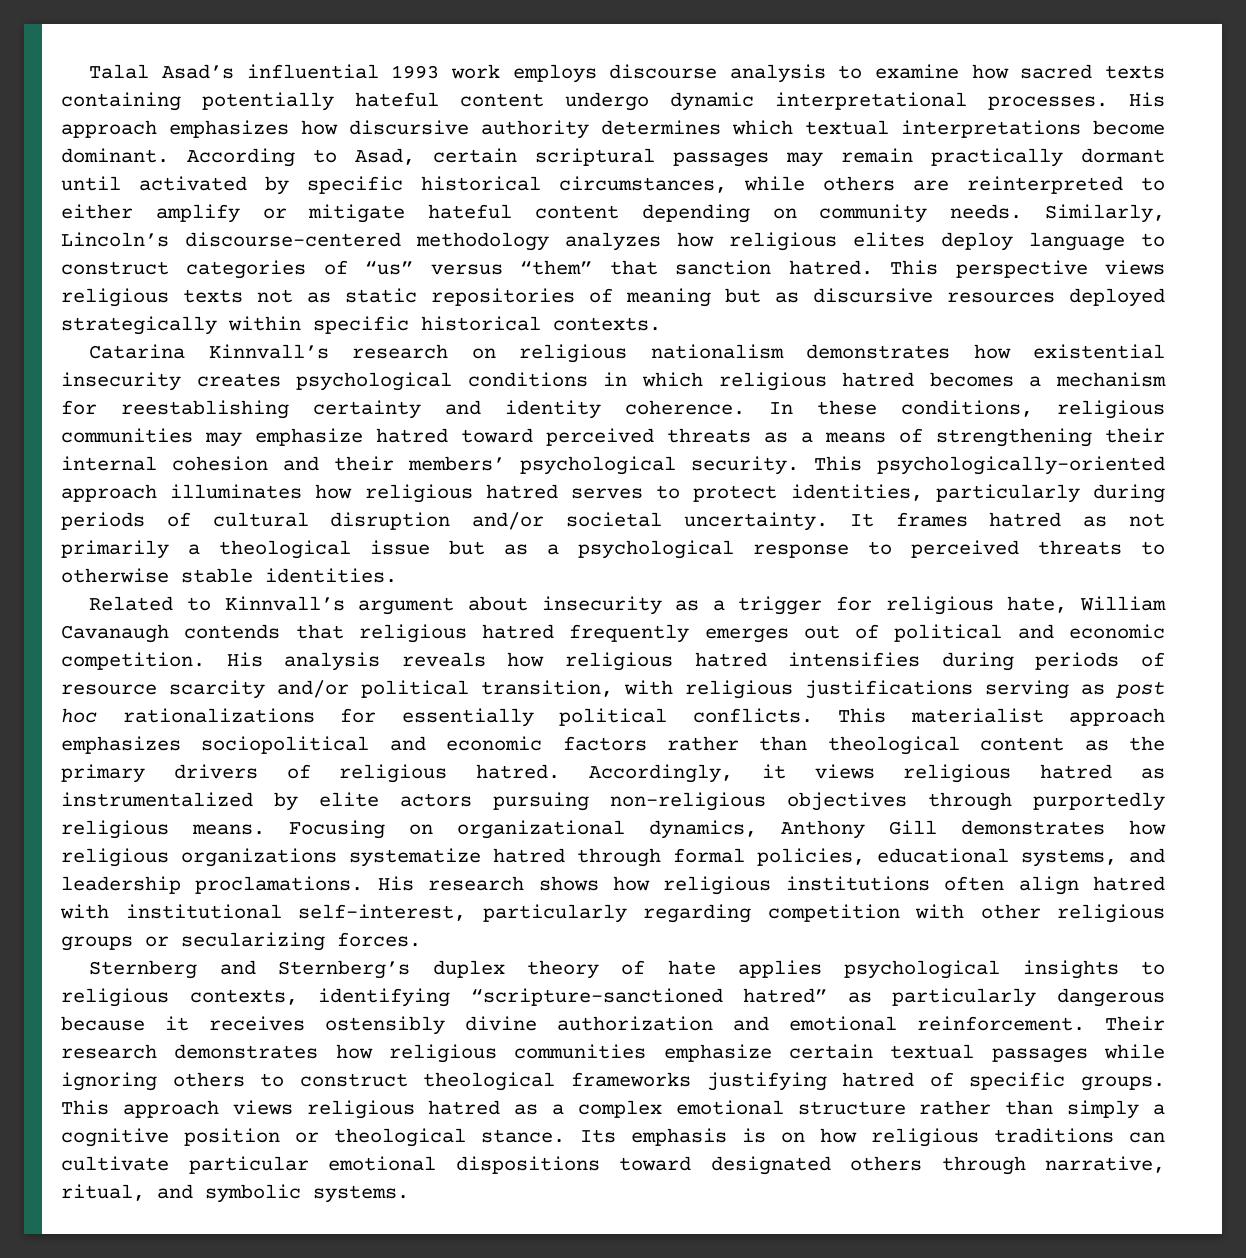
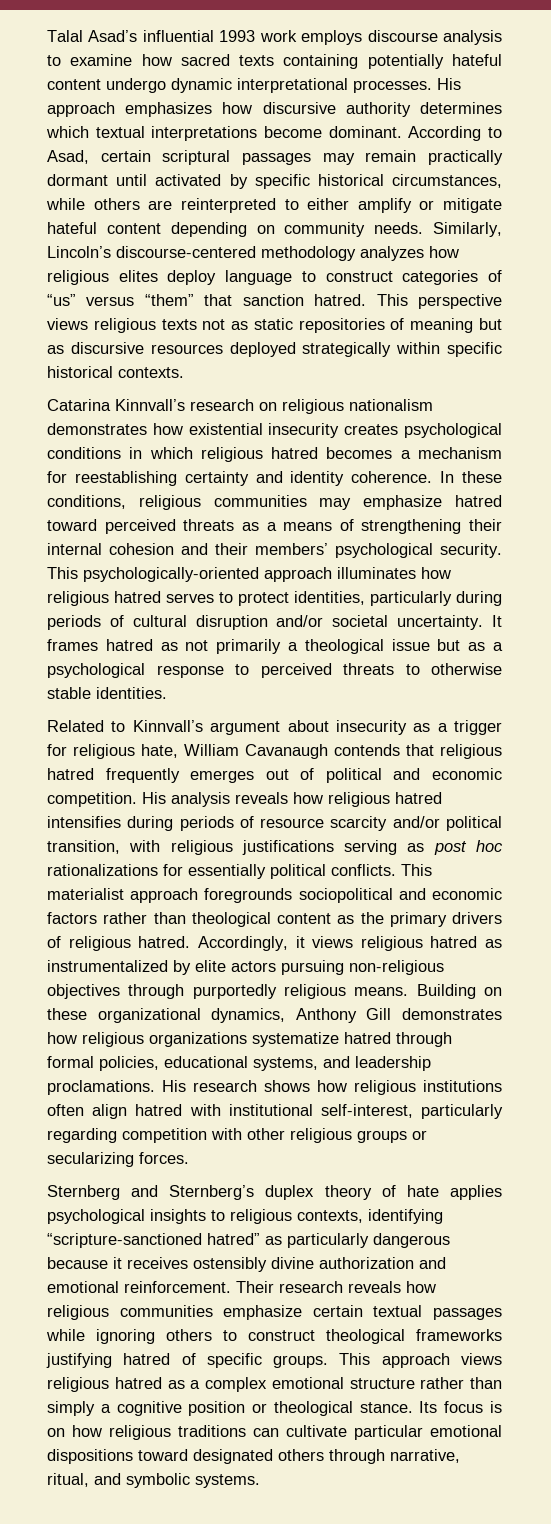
- This materialist approach emphasizes sociopolitical and economic factors rather than theological content as the primary drivers of religious hatred.
+ This materialist approach foregrounds sociopolitical and economic factors rather than theological content as the primary drivers of religious hatred.
- Focusing on organizational dynamics, Anthony Gill demonstrates how religious organizations systematize hatred through formal policies, educational systems, and leadership proclamations.
+ Building on these organizational dynamics, Anthony Gill demonstrates how religious organizations systematize hatred through formal policies, educational systems, and leadership proclamations.
- Their research demonstrates how religious communities emphasize certain textual passages while ignoring others to construct theological frameworks justifying hatred of specific groups.
+ Their research reveals how religious communities emphasize certain textual passages while ignoring others to construct theological frameworks justifying hatred of specific groups.
- Its emphasis is on how religious traditions can cultivate particular emotional dispositions toward designated others through narrative, ritual, and symbolic systems.
+ Its focus is on how religious traditions can cultivate particular emotional dispositions toward designated others through narrative, ritual, and symbolic systems.

